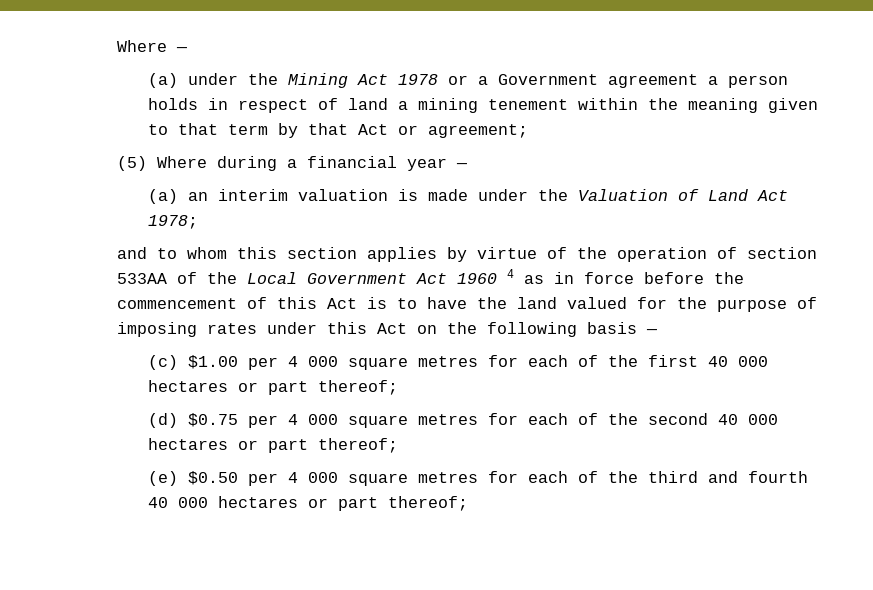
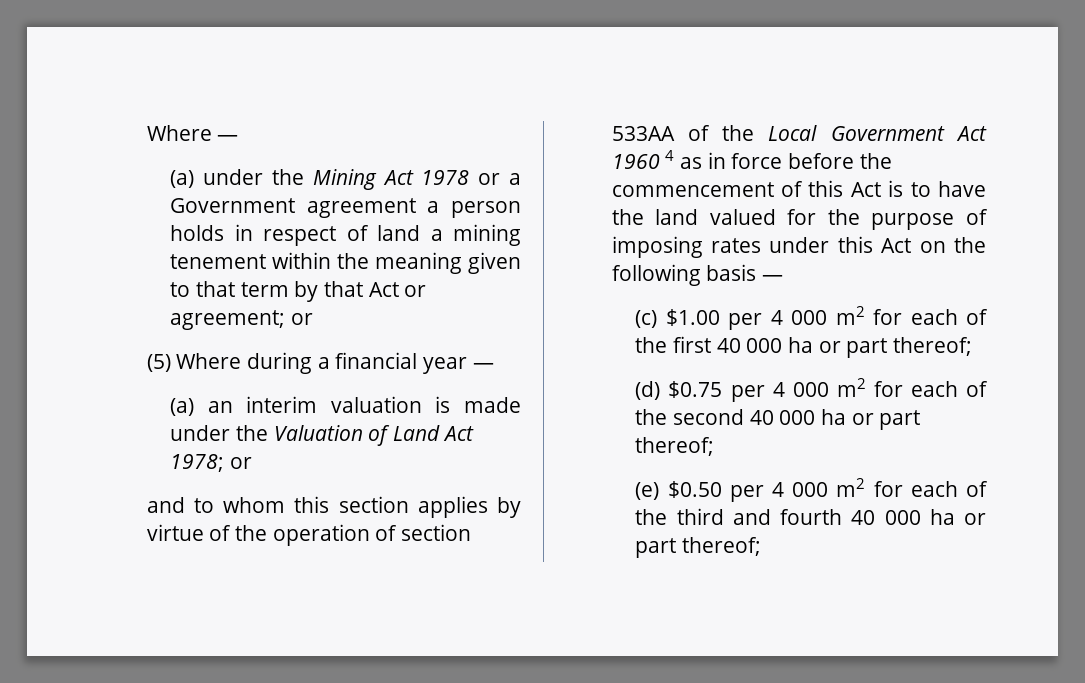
- (a) under the Mining Act 1978 or a Government agreement a person holds in respect of land a mining tenement within the meaning given to that term by that Act or agreement;
+ (a) under the Mining Act 1978 or a Government agreement a person holds in respect of land a mining tenement within the meaning given to that term by that Act or agreement; or
- (a) an interim valuation is made under the Valuation of Land Act 1978;
+ (a) an interim valuation is made under the Valuation of Land Act 1978; or
- (c) $1.00 per 4 000 square metres for each of the first 40 000 hectares or part thereof;
+ (c) $1.00 per 4 000 m2 for each of the first 40 000 ha or part thereof;
- (d) $0.75 per 4 000 square metres for each of the second 40 000 hectares or part thereof;
+ (d) $0.75 per 4 000 m2 for each of the second 40 000 ha or part thereof;
- (e) $0.50 per 4 000 square metres for each of the third and fourth 40 000 hectares or part thereof;
+ (e) $0.50 per 4 000 m2 for each of the third and fourth 40 000 ha or part thereof;

